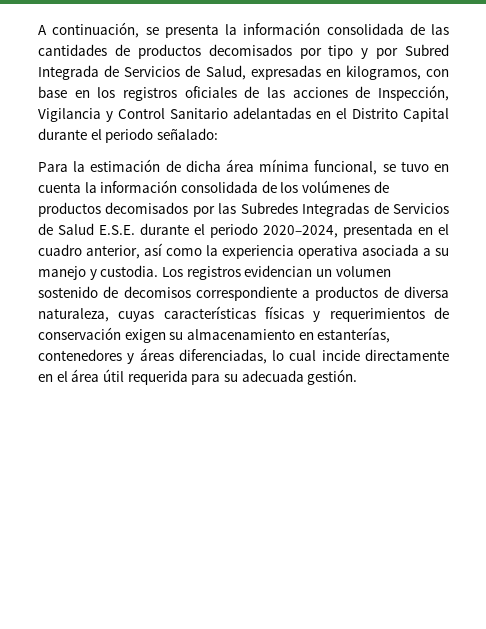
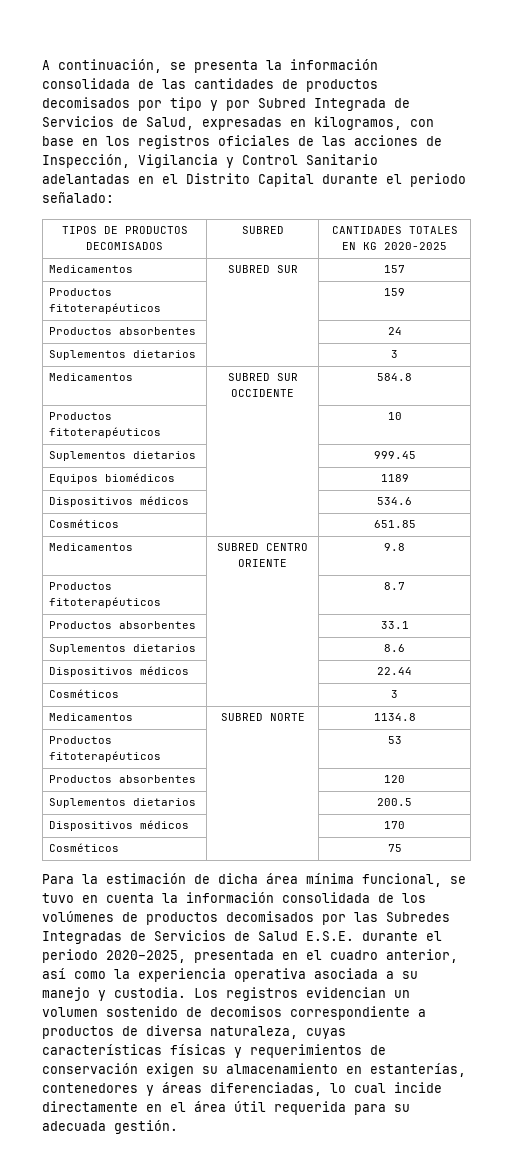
+ TIPOS DE PRODUCTOS DECOMISADOS | SUBRED | CANTIDADES TOTALES EN KG 2020-2025
+ Medicamentos | SUBRED SUR | 157
+ Productos fitoterapéuticos | | 159
+ Productos absorbentes | | 24
+ Suplementos dietarios | | 3
+ Medicamentos | SUBRED SUR OCCIDENTE | 584.8
+ Productos fitoterapéuticos | | 10
+ Suplementos dietarios | | 999.45
+ Equipos biomédicos | | 1189
+ Dispositivos médicos | | 534.6
+ Cosméticos | | 651.85
+ Medicamentos | SUBRED CENTRO ORIENTE | 9.8
+ Productos fitoterapéuticos | | 8.7
+ Productos absorbentes | | 33.1
+ Suplementos dietarios | | 8.6
+ Dispositivos médicos | | 22.44
+ Cosméticos | | 3
+ Medicamentos | SUBRED NORTE | 1134.8
+ Productos fitoterapéuticos | | 53
+ Productos absorbentes | | 120
+ Suplementos dietarios | | 200.5
+ Dispositivos médicos | | 170
+ Cosméticos | | 75
- Para la estimación de dicha área mínima funcional, se tuvo en cuenta la información consolidada de los volúmenes de productos decomisados por las Subredes Integradas de Servicios de Salud E.S.E. durante el periodo 2020–2024, presentada en el cuadro anterior, así como la experiencia operativa asociada a su manejo y custodia.
+ Para la estimación de dicha área mínima funcional, se tuvo en cuenta la información consolidada de los volúmenes de productos decomisados por las Subredes Integradas de Servicios de Salud E.S.E. durante el periodo 2020–2025, presentada en el cuadro anterior, así como la experiencia operativa asociada a su manejo y custodia.

